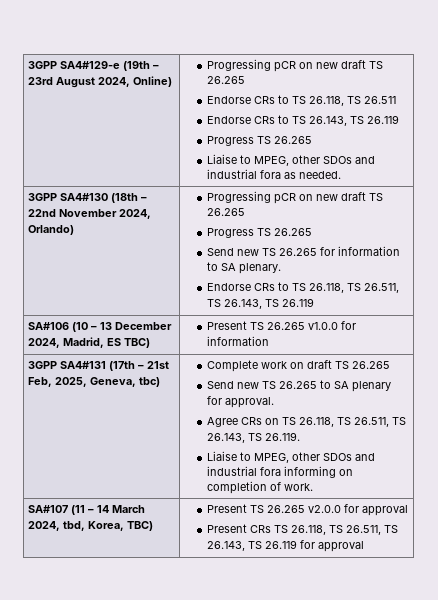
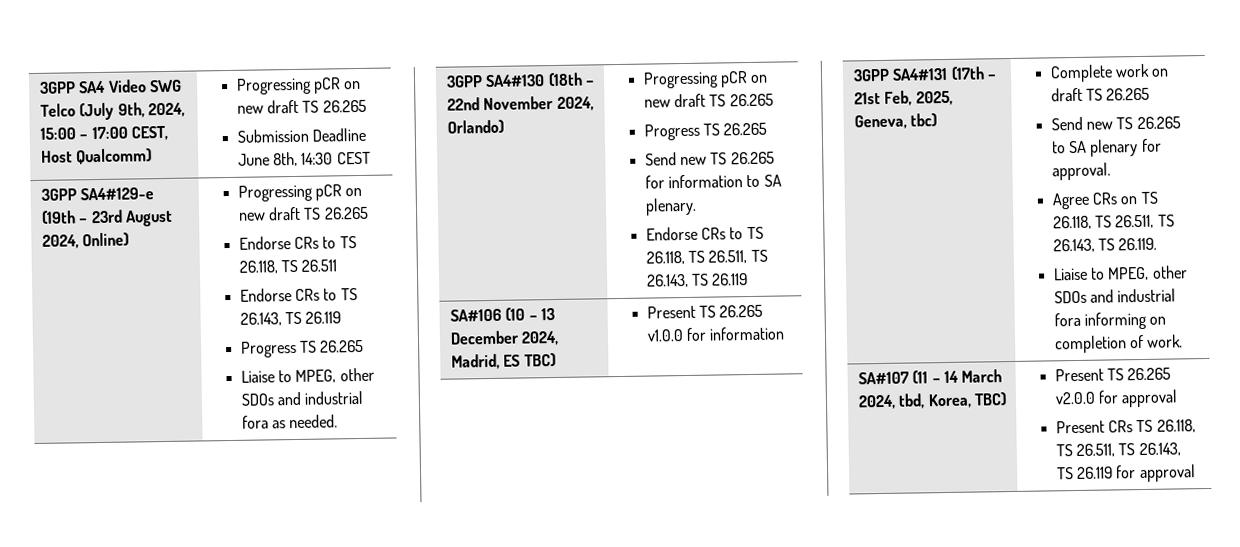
+ 3GPP SA4 Video SWG Telco (July 9th, 2024, 15:00 – 17:00 CEST, Host Qualcomm) | Progressing pCR on new draft TS 26.265
+ Submission Deadline June 8th, 14:30 CEST

